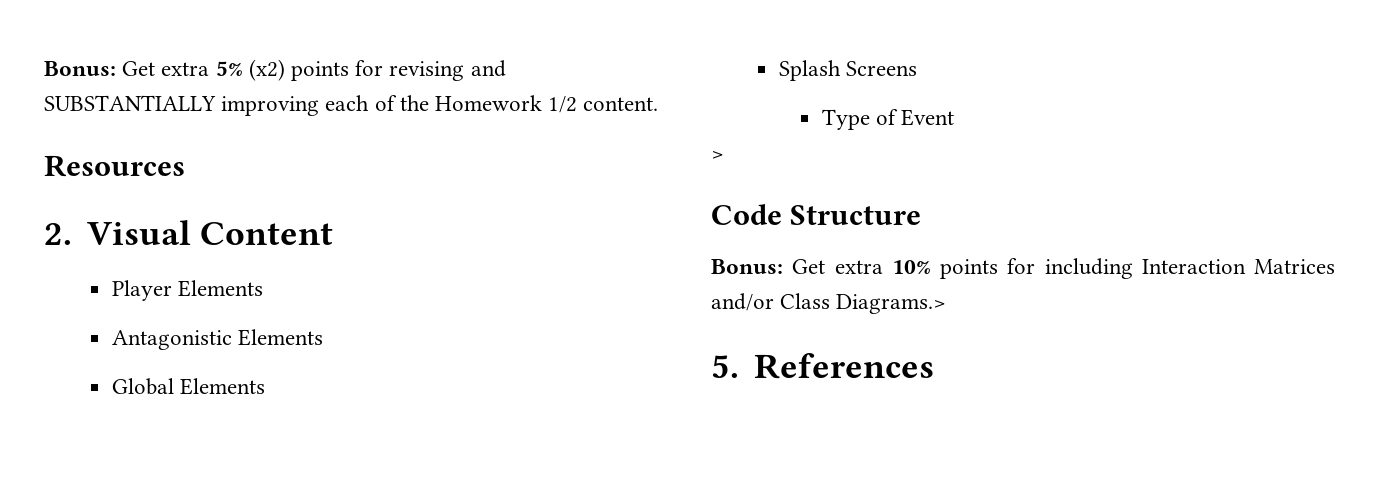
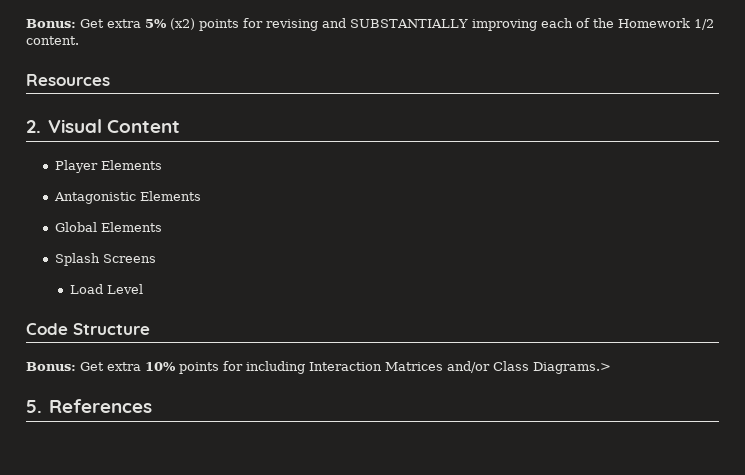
- Type of Event
- >
+ Load Level

